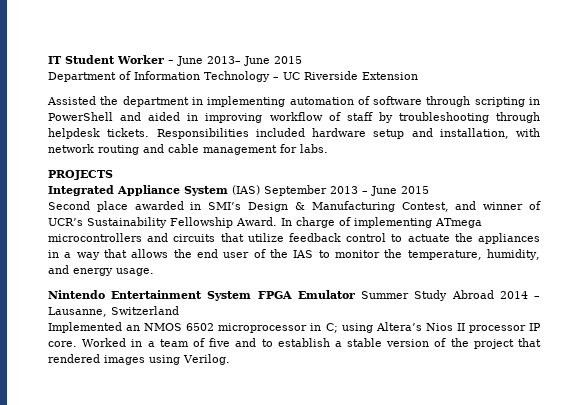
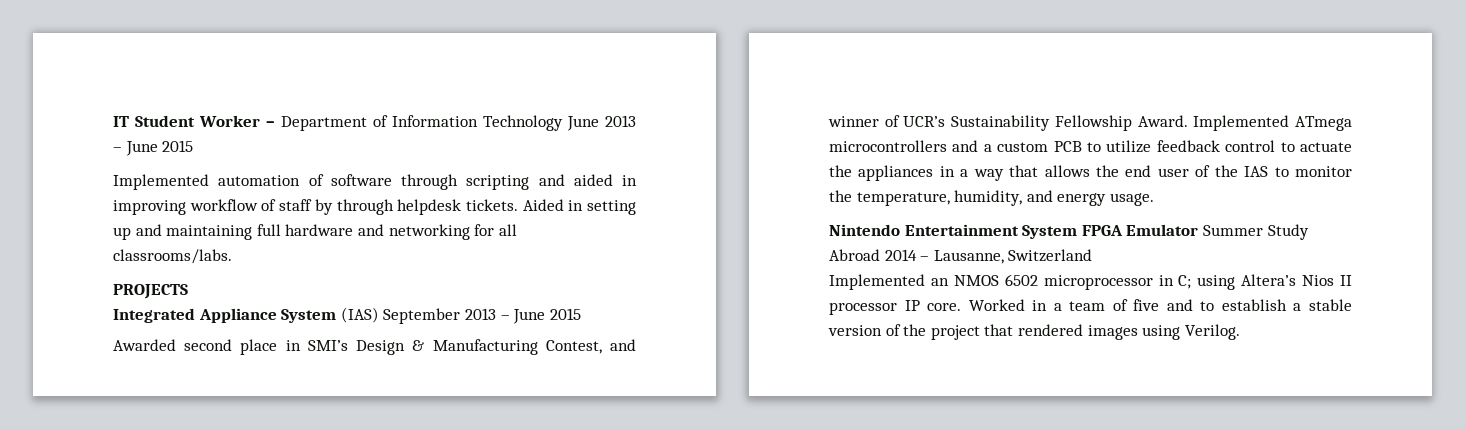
- IT Student Worker – June 2013– June 2015
- Department of Information Technology – UC Riverside Extension
- Assisted the department in implementing automation of software through scripting in PowerShell and aided in improving workflow of staff by troubleshooting through helpdesk tickets.
+ IT Student Worker – Department of Information Technology June 2013 – June 2015
+ Implemented automation of software through scripting and aided in improving workflow of staff by through helpdesk tickets.
- Responsibilities included hardware setup and installation, with network routing and cable management for labs.
+ Aided in setting up and maintaining full hardware and networking for all classrooms/labs.
- Second place awarded in SMI’s Design & Manufacturing Contest, and winner of UCR’s Sustainability Fellowship Award.
+ Awarded second place in SMI’s Design & Manufacturing Contest, and winner of UCR’s Sustainability Fellowship Award.
- In charge of implementing ATmega microcontrollers and circuits that utilize feedback control to actuate the appliances in a way that allows the end user of the IAS to monitor the temperature, humidity, and energy usage.
+ Implemented ATmega microcontrollers and a custom PCB to utilize feedback control to actuate the appliances in a way that allows the end user of the IAS to monitor the temperature, humidity, and energy usage.

